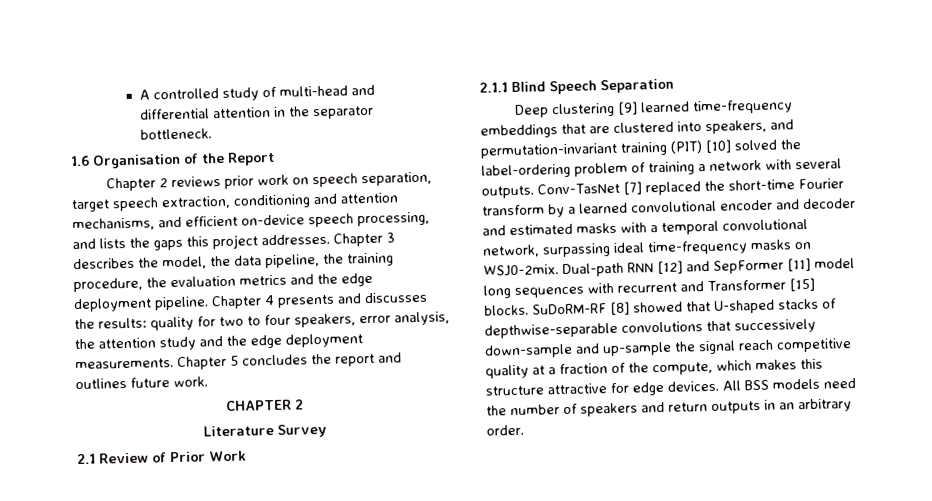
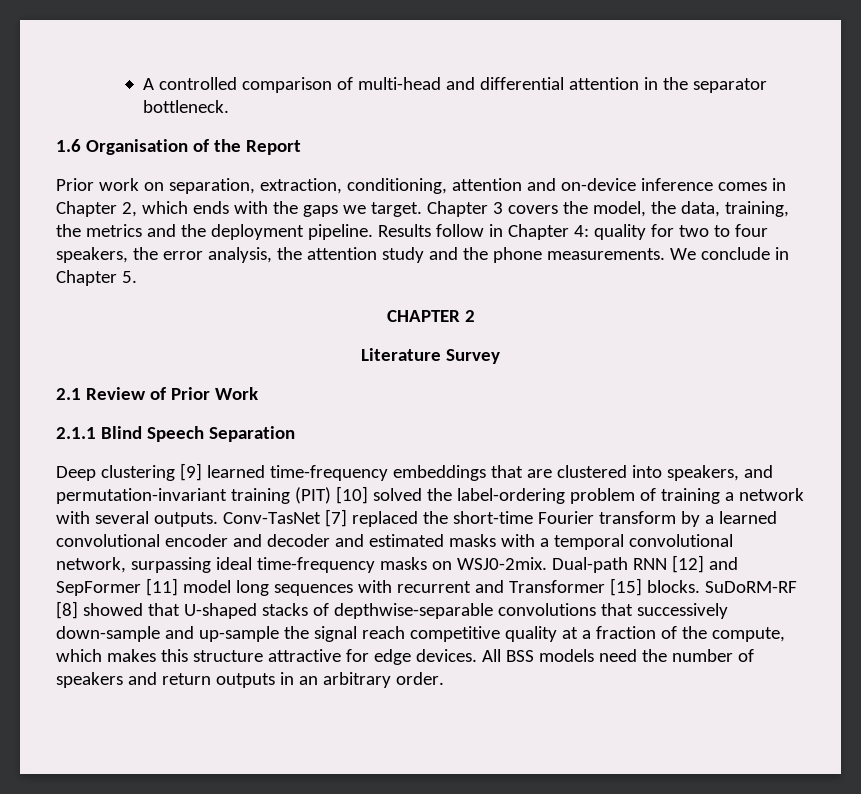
- A controlled study of multi-head and differential attention in the separator bottleneck.
+ A controlled comparison of multi-head and differential attention in the separator bottleneck.
- Chapter 2 reviews prior work on speech separation, target speech extraction, conditioning and attention mechanisms, and efficient on-device speech processing, and lists the gaps this project addresses.
+ Prior work on separation, extraction, conditioning, attention and on-device inference comes in Chapter 2, which ends with the gaps we target.
- Chapter 3 describes the model, the data pipeline, the training procedure, the evaluation metrics and the edge deployment pipeline.
+ Chapter 3 covers the model, the data, training, the metrics and the deployment pipeline.
- Chapter 4 presents and discusses the results: quality for two to four speakers, error analysis, the attention study and the edge deployment measurements. Chapter 5 concludes the report and outlines future work.
+ Results follow in Chapter 4: quality for two to four speakers, the error analysis, the attention study and the phone measurements. We conclude in Chapter 5.

